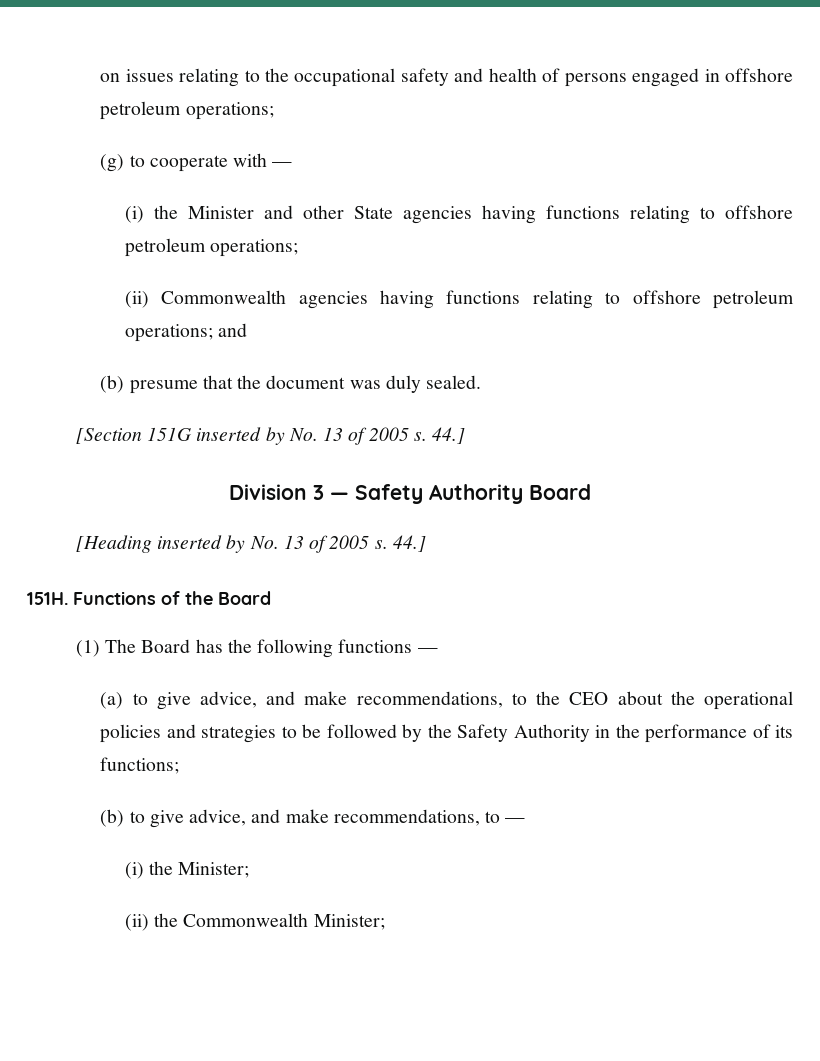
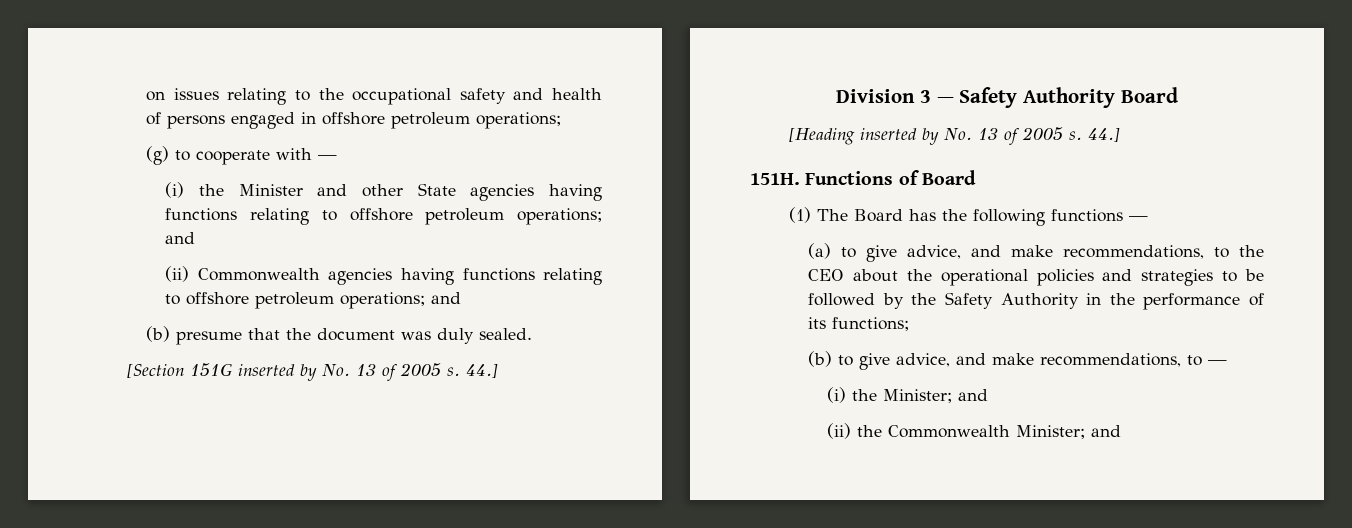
- (i) the Minister and other State agencies having functions relating to offshore petroleum operations;
+ (i) the Minister and other State agencies having functions relating to offshore petroleum operations; and
- Functions of the Board
+ Functions of Board
- (i) the Minister;
+ (i) the Minister; and
- (ii) the Commonwealth Minister;
+ (ii) the Commonwealth Minister; and

